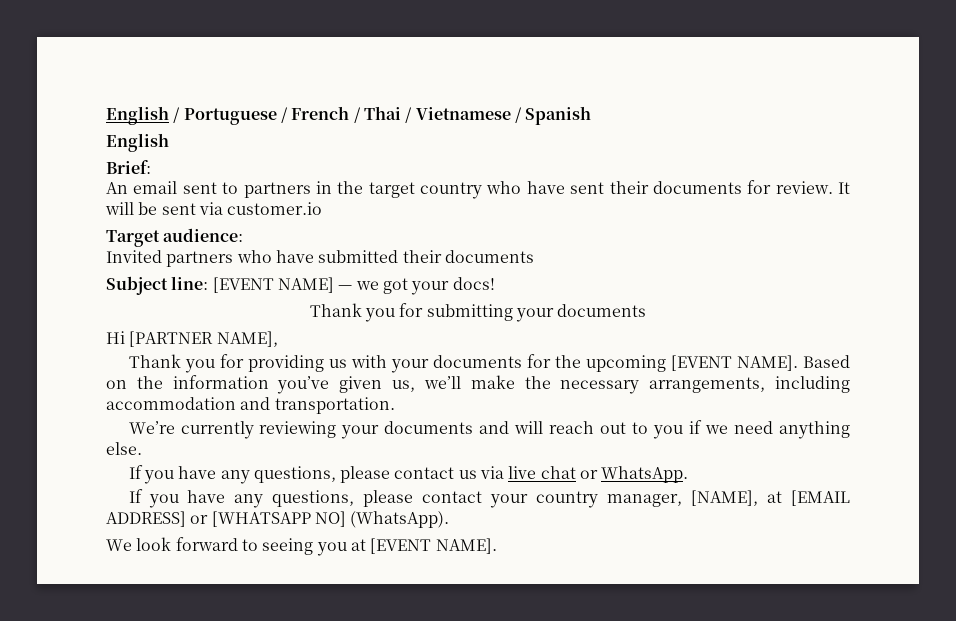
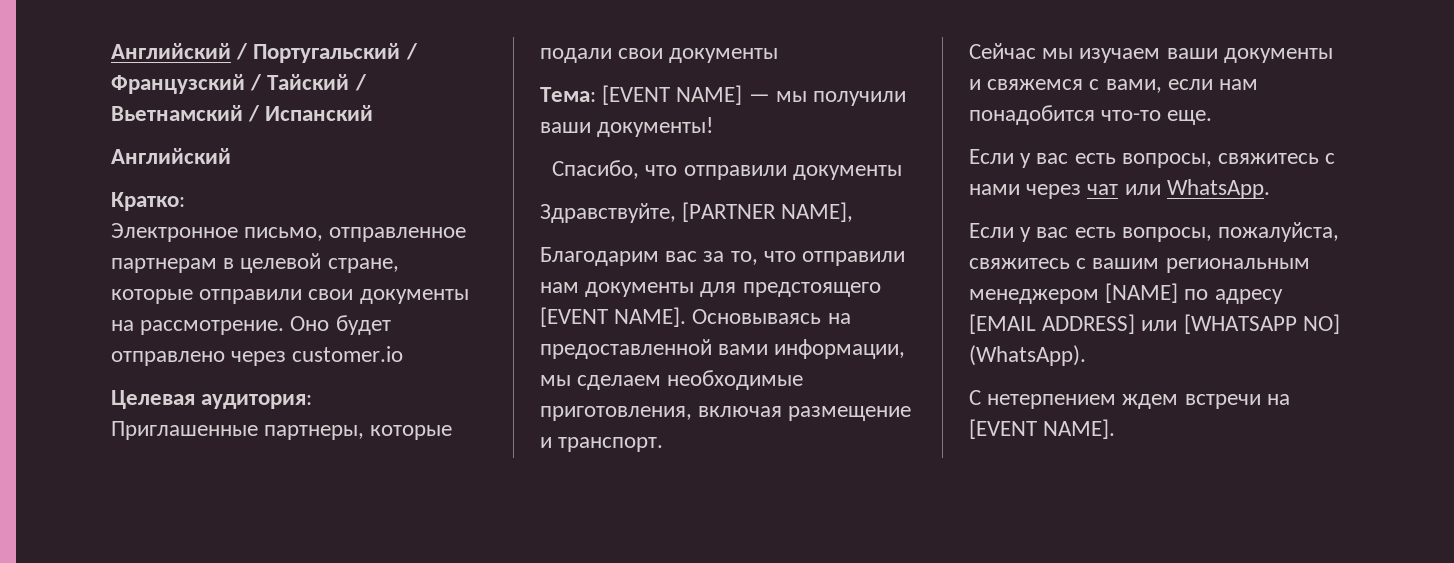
- English / Portuguese / French / Thai / Vietnamese / Spanish
- English
- Brief:
- An email sent to partners in the target country who have sent their documents for review. It will be sent via customer.io
- Target audience:
- Invited partners who have submitted their documents
- Subject line: [EVENT NAME] — we got your docs!
- Thank you for submitting your documents
- Hi [PARTNER NAME],
- Thank you for providing us with your documents for the upcoming [EVENT NAME]. Based on the information you’ve given us, we’ll make the necessary arrangements, including accommodation and transportation.
- We’re currently reviewing your documents and will reach out to you if we need anything else.
- If you have any questions, please contact us via live chat or WhatsApp.
- If you have any questions, please contact your country manager, [NAME], at [EMAIL ADDRESS] or [WHATSAPP NO] (WhatsApp).
+ Английский / Португальский / Французский / Тайский / Вьетнамский / Испанский
+ Английский
+ Кратко:
+ Электронное письмо, отправленное партнерам в целевой стране, которые отправили свои документы на рассмотрение. Оно будет отправлено через customer.io
+ Целевая аудитория:
+ Приглашенные партнеры, которые подали свои документы
+ Тема: [EVENT NAME] — мы получили ваши документы!
+ Спасибо, что отправили документы
+ Здравствуйте, [PARTNER NAME],
+ Благодарим вас за то, что отправили нам документы для предстоящего [EVENT NAME]. Основываясь на предоставленной вами информации, мы сделаем необходимые приготовления, включая размещение и транспорт.
+ Сейчас мы изучаем ваши документы и свяжемся с вами, если нам понадобится что-то еще.
+ Если у вас есть вопросы, свяжитесь с нами через чат или WhatsApp.
+ Если у вас есть вопросы, пожалуйста, свяжитесь с вашим региональным менеджером [NAME] по адресу [EMAIL ADDRESS] или [WHATSAPP NO] (WhatsApp).
- We look forward to seeing you at [EVENT NAME].
+ С нетерпением ждем встречи на [EVENT NAME].

